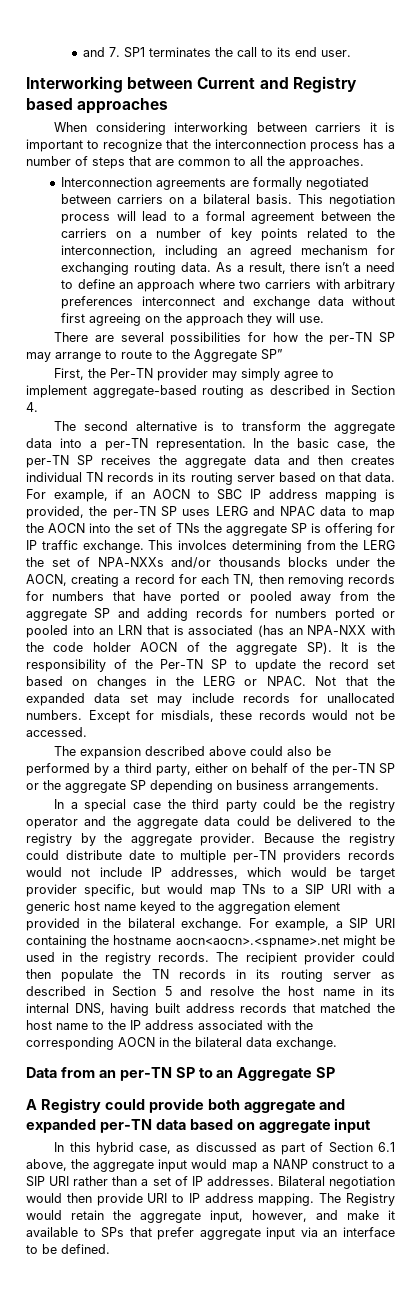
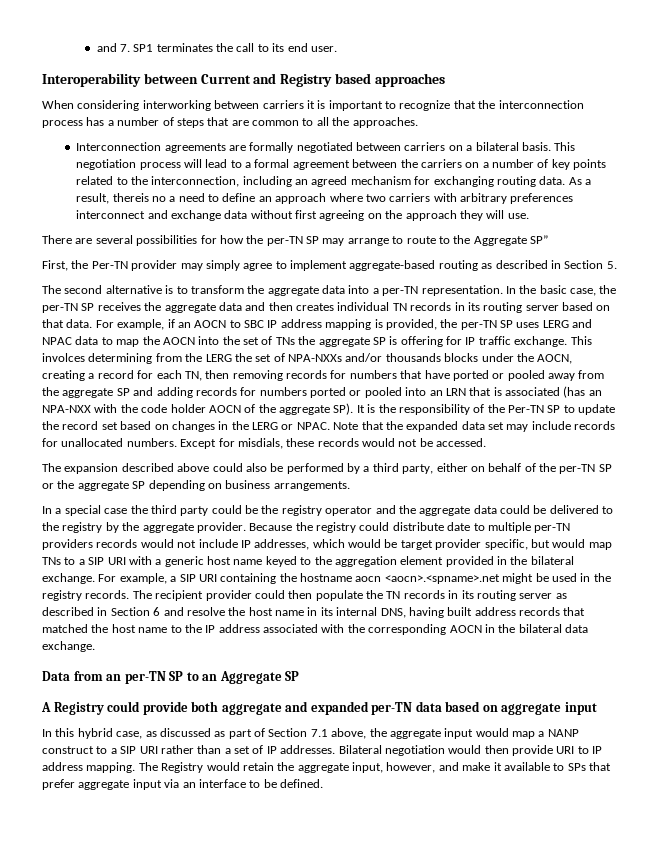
- Interworking between Current and Registry based approaches
+ Interoperability between Current and Registry based approaches
- As a result, there isn’t a need to define an approach where two carriers with arbitrary preferences interconnect and exchange data without first agreeing on the approach they will use.
+ As a result, thereis no a need to define an approach where two carriers with arbitrary preferences interconnect and exchange data without first agreeing on the approach they will use.
- First, the Per-TN provider may simply agree to implement aggregate-based routing as described in Section 4.
+ First, the Per-TN provider may simply agree to implement aggregate-based routing as described in Section 5.
- Not that the expanded data set may include records for unallocated numbers.
+ Note that the expanded data set may include records for unallocated numbers.
- For example, a SIP URI containing the hostname aocn<aocn>.<spname>.net might be used in the registry records.
+ For example, a SIP URI containing the hostname aocn <aocn>.<spname>.net might be used in the registry records.
- The recipient provider could then populate the TN records in its routing server as described in Section 5 and resolve the host name in its internal DNS, having built address records that matched the host name to the IP address associated with the corresponding AOCN in the bilateral data exchange.
+ The recipient provider could then populate the TN records in its routing server as described in Section 6 and resolve the host name in its internal DNS, having built address records that matched the host name to the IP address associated with the corresponding AOCN in the bilateral data exchange.
- In this hybrid case, as discussed as part of Section 6.1 above, the aggregate input would map a NANP construct to a SIP URI rather than a set of IP addresses.
+ In this hybrid case, as discussed as part of Section 7.1 above, the aggregate input would map a NANP construct to a SIP URI rather than a set of IP addresses.

